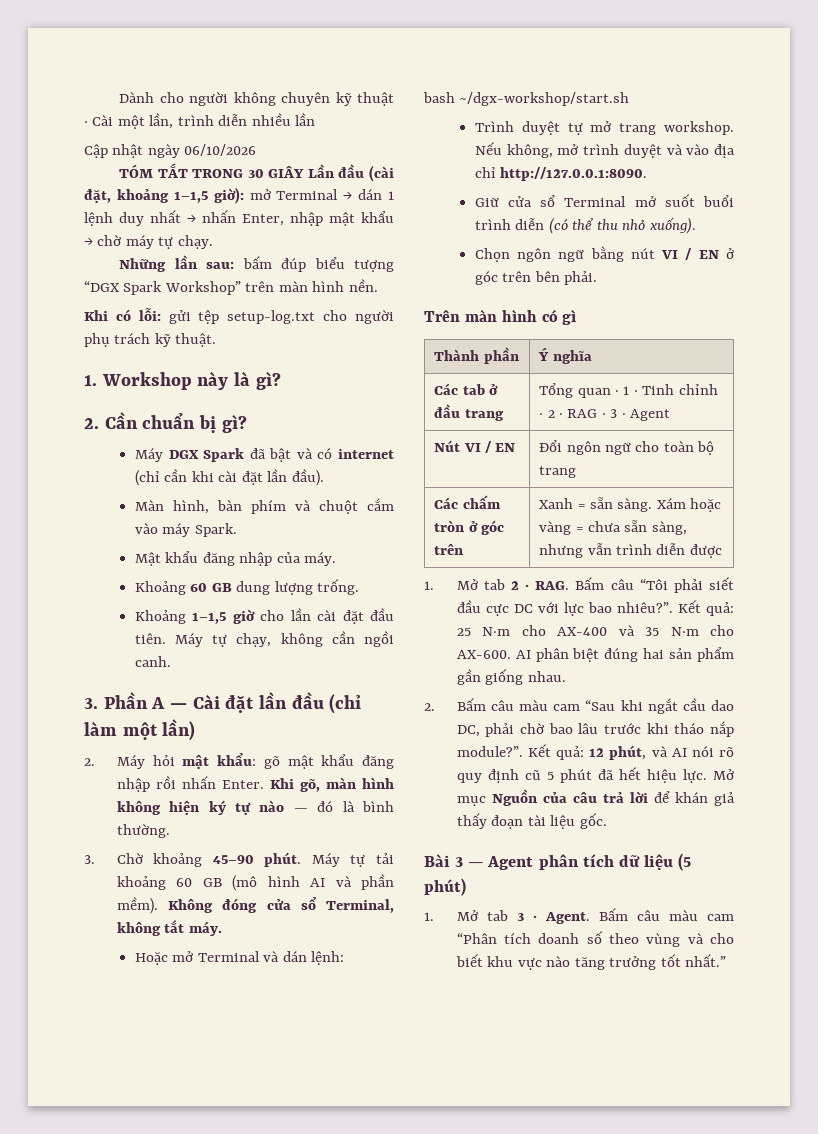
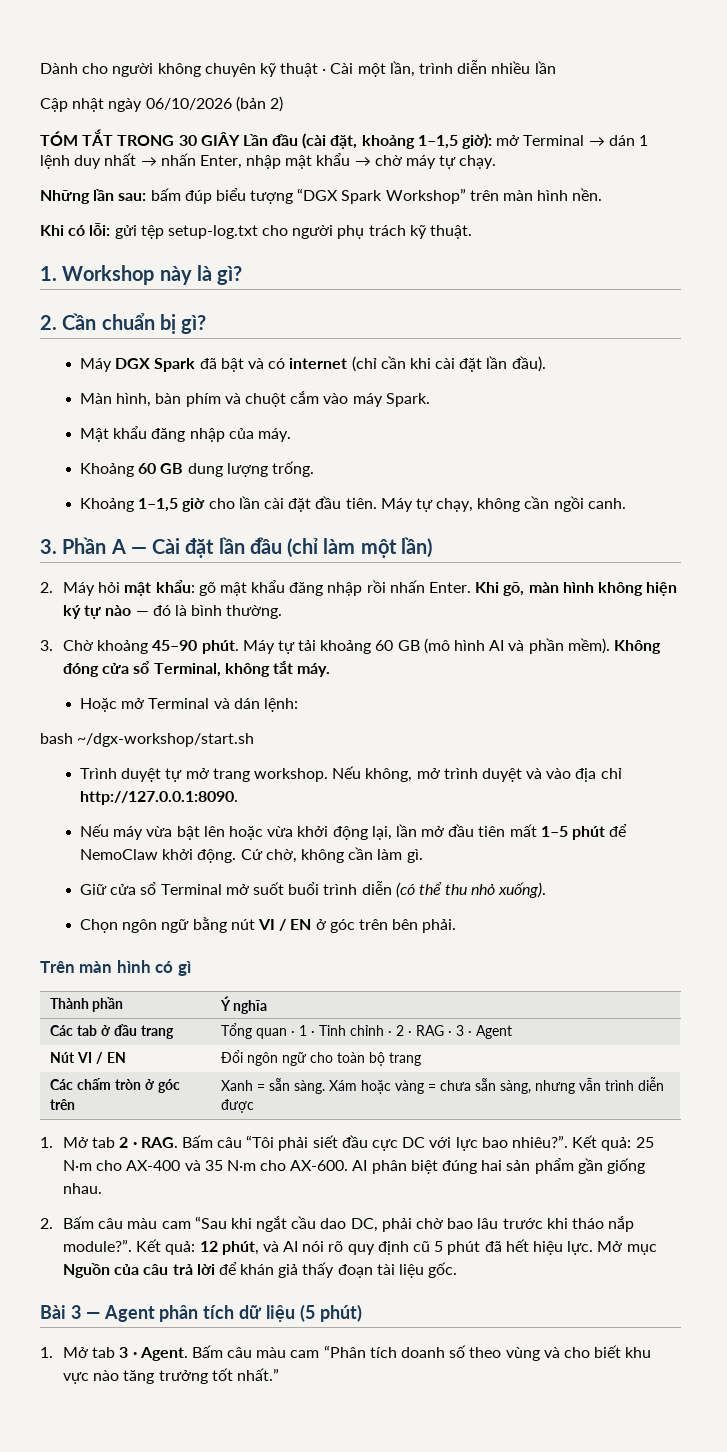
- Cập nhật ngày 06/10/2026
+ Cập nhật ngày 06/10/2026 (bản 2)
+ Nếu máy vừa bật lên hoặc vừa khởi động lại, lần mở đầu tiên mất 1–5 phút để NemoClaw khởi động. Cứ chờ, không cần làm gì.

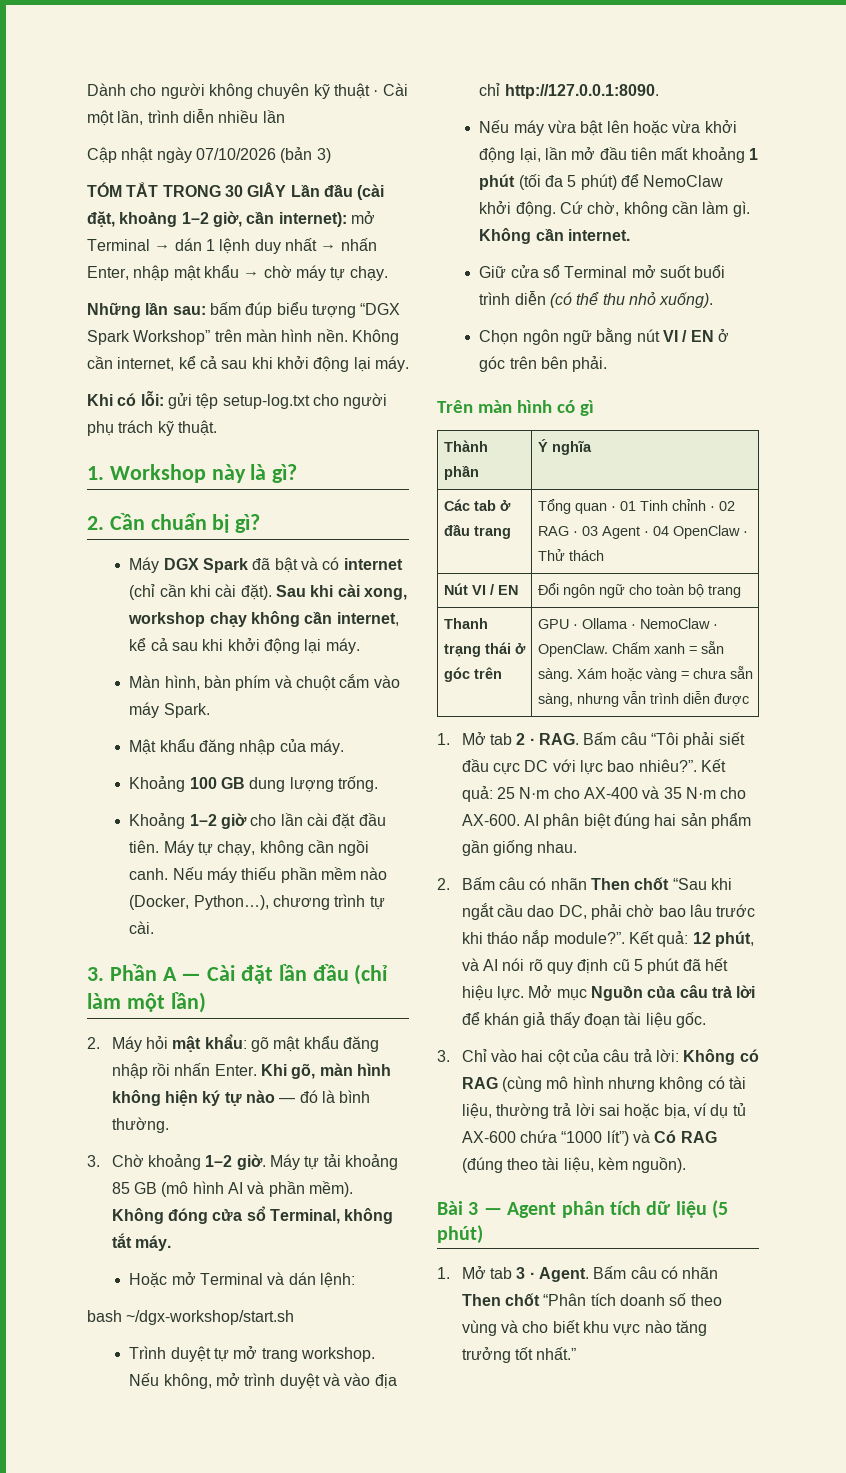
- Cập nhật ngày 06/10/2026 (bản 2)
+ Cập nhật ngày 07/10/2026 (bản 3)
- TÓM TẮT TRONG 30 GIÂY Lần đầu (cài đặt, khoảng 1–1,5 giờ): mở Terminal → dán 1 lệnh duy nhất → nhấn Enter, nhập mật khẩu → chờ máy tự chạy.
+ TÓM TẮT TRONG 30 GIÂY Lần đầu (cài đặt, khoảng 1–2 giờ, cần internet): mở Terminal → dán 1 lệnh duy nhất → nhấn Enter, nhập mật khẩu → chờ máy tự chạy.
+ Không cần internet, kể cả sau khi khởi động lại máy.
- Máy DGX Spark đã bật và có internet (chỉ cần khi cài đặt lần đầu).
+ Máy DGX Spark đã bật và có internet (chỉ cần khi cài đặt). Sau khi cài xong, workshop chạy không cần internet, kể cả sau khi khởi động lại máy.
- Khoảng 60 GB dung lượng trống.
+ Khoảng 100 GB dung lượng trống.
- Khoảng 1–1,5 giờ cho lần cài đặt đầu tiên.
+ Khoảng 1–2 giờ cho lần cài đặt đầu tiên.
+ Nếu máy thiếu phần mềm nào (Docker, Python…), chương trình tự cài.
- 3. Chờ khoảng 45–90 phút.
+ 3. Chờ khoảng 1–2 giờ.
- Máy tự tải khoảng 60 GB (mô hình AI và phần mềm).
+ Máy tự tải khoảng 85 GB (mô hình AI và phần mềm).
- Nếu máy vừa bật lên hoặc vừa khởi động lại, lần mở đầu tiên mất 1–5 phút để NemoClaw khởi động.
+ Nếu máy vừa bật lên hoặc vừa khởi động lại, lần mở đầu tiên mất khoảng 1 phút (tối đa 5 phút) để NemoClaw khởi động.
+ Không cần internet.
- Các tab ở đầu trang | Tổng quan · 1 · Tinh chỉnh · 2 · RAG · 3 · Agent
+ Các tab ở đầu trang | Tổng quan · 01 Tinh chỉnh · 02 RAG · 03 Agent · 04 OpenClaw · Thử thách
- Các chấm tròn ở góc trên | Xanh = sẵn sàng. Xám hoặc vàng = chưa sẵn sàng, nhưng vẫn trình diễn được
+ Thanh trạng thái ở góc trên | GPU · Ollama · NemoClaw · OpenClaw. Chấm xanh = sẵn sàng. Xám hoặc vàng = chưa sẵn sàng, nhưng vẫn trình diễn được
- 2. Bấm câu màu cam “Sau khi ngắt cầu dao DC, phải chờ bao lâu trước khi tháo nắp module?”.
+ 2. Bấm câu có nhãn Then chốt “Sau khi ngắt cầu dao DC, phải chờ bao lâu trước khi tháo nắp module?”.
+ 3. Chỉ vào hai cột của câu trả lời: Không có RAG (cùng mô hình nhưng không có tài liệu, thường trả lời sai hoặc bịa, ví dụ tủ AX-600 chứa “1000 lít”) và Có RAG (đúng theo tài liệu, kèm nguồn).
- Bấm câu màu cam “Phân tích doanh số theo vùng và cho biết khu vực nào tăng trưởng tốt nhất.”
+ Bấm câu có nhãn Then chốt “Phân tích doanh số theo vùng và cho biết khu vực nào tăng trưởng tốt nhất.”

